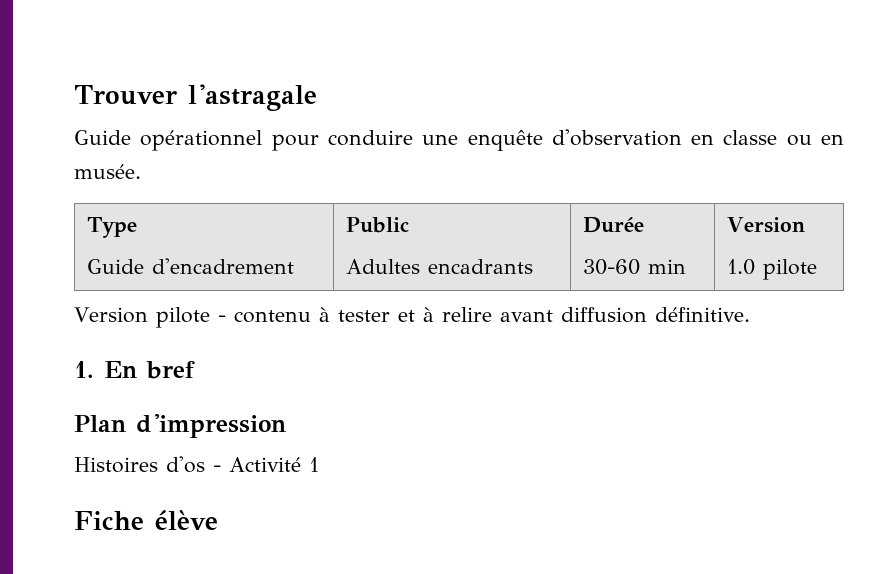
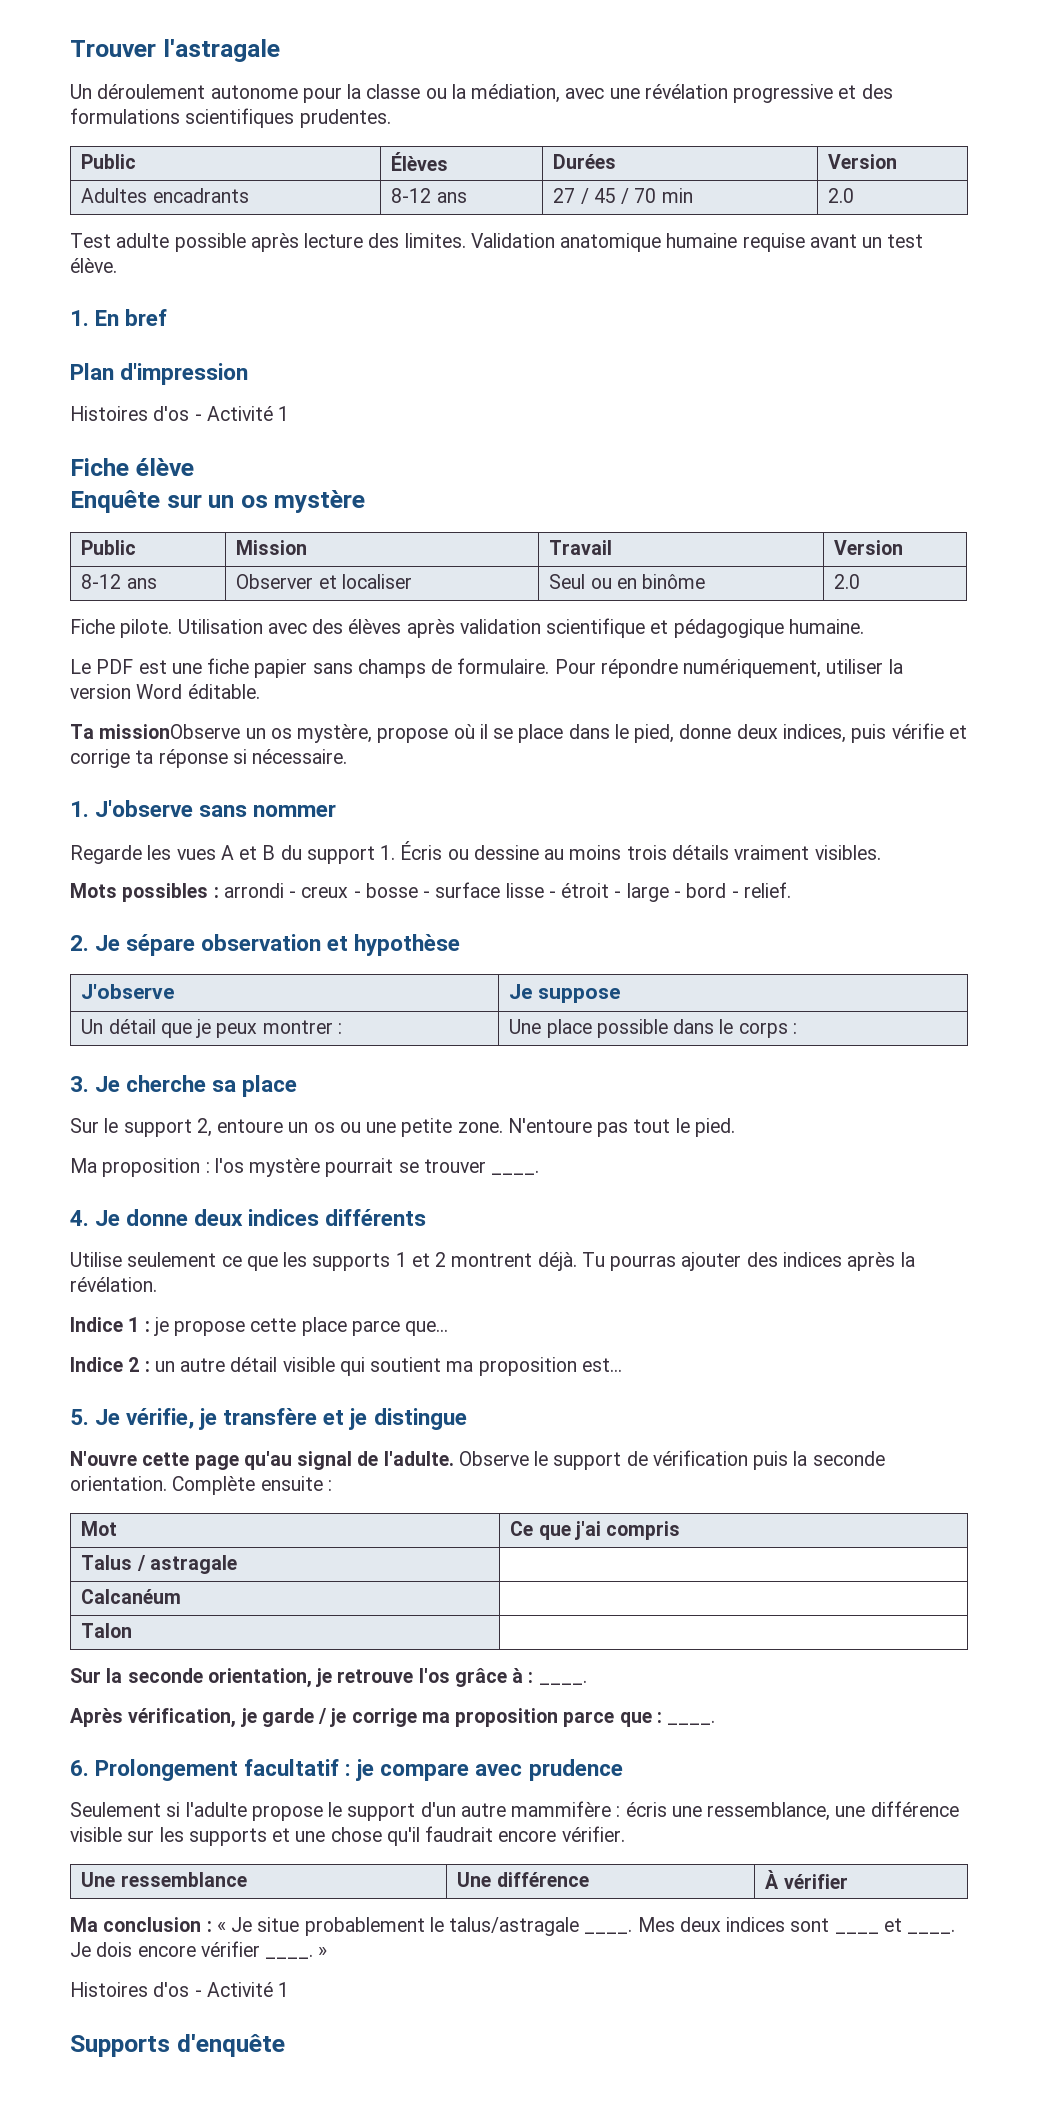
- Guide opérationnel pour conduire une enquête d'observation en classe ou en musée.
- Type
- Guide d'encadrement | Public
- Adultes encadrants | Durée
- 30-60 min | Version
- 1.0 pilote
- Version pilote - contenu à tester et à relire avant diffusion définitive.
+ Un déroulement autonome pour la classe ou la médiation, avec une révélation progressive et des formulations scientifiques prudentes.
+ Public | Élèves | Durées | Version
+ Adultes encadrants | 8-12 ans | 27 / 45 / 70 min | 2.0
+ Test adulte possible après lecture des limites. Validation anatomique humaine requise avant un test élève.
+ Enquête sur un os mystère
+ Public | Mission | Travail | Version
+ 8-12 ans | Observer et localiser | Seul ou en binôme | 2.0
+ Fiche pilote. Utilisation avec des élèves après validation scientifique et pédagogique humaine.
+ Le PDF est une fiche papier sans champs de formulaire. Pour répondre numériquement, utiliser la version Word éditable.
+ Ta missionObserve un os mystère, propose où il se place dans le pied, donne deux indices, puis vérifie et corrige ta réponse si nécessaire.
+ 1. J'observe sans nommer
+ Regarde les vues A et B du support 1. Écris ou dessine au moins trois détails vraiment visibles.
+ Mots possibles : arrondi - creux - bosse - surface lisse - étroit - large - bord - relief.
+ 2. Je sépare observation et hypothèse
+ J'observe | Je suppose
+ Un détail que je peux montrer : | Une place possible dans le corps :
+ 3. Je cherche sa place
+ Sur le support 2, entoure un os ou une petite zone. N'entoure pas tout le pied.
+ Ma proposition : l'os mystère pourrait se trouver ____.
+ 4. Je donne deux indices différents
+ Utilise seulement ce que les supports 1 et 2 montrent déjà. Tu pourras ajouter des indices après la révélation.
+ Indice 1 : je propose cette place parce que...
+ Indice 2 : un autre détail visible qui soutient ma proposition est...
+ 5. Je vérifie, je transfère et je distingue
+ N'ouvre cette page qu'au signal de l'adulte. Observe le support de vérification puis la seconde orientation. Complète ensuite :
+ Mot | Ce que j'ai compris
+ Talus / astragale |
+ Calcanéum |
+ Talon |
+ Sur la seconde orientation, je retrouve l'os grâce à : ____.
+ Après vérification, je garde / je corrige ma proposition parce que : ____.
+ 6. Prolongement facultatif : je compare avec prudence
+ Seulement si l'adulte propose le support d'un autre mammifère : écris une ressemblance, une différence visible sur les supports et une chose qu'il faudrait encore vérifier.
+ Une ressemblance | Une différence | À vérifier
+ Ma conclusion : « Je situe probablement le talus/astragale ____. Mes deux indices sont ____ et ____. Je dois encore vérifier ____. »
+ Histoires d'os - Activité 1
+ Supports d'enquête

